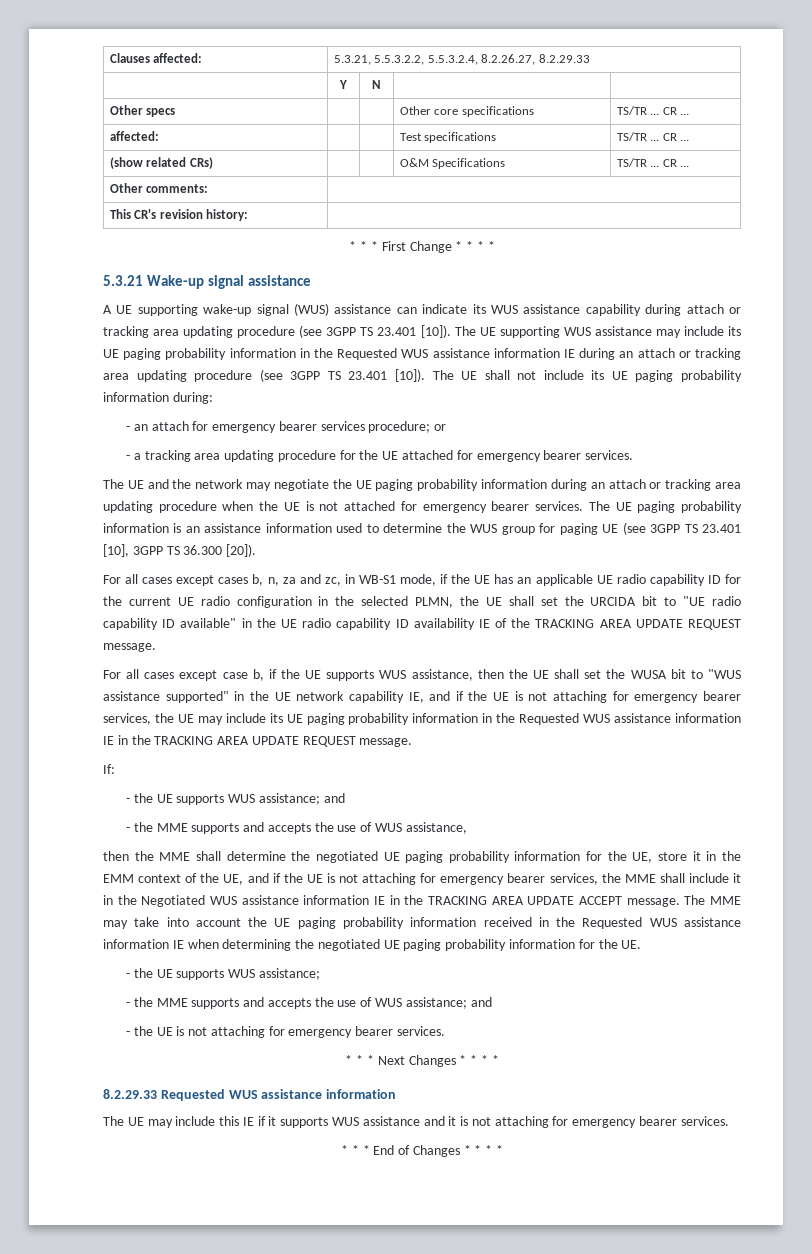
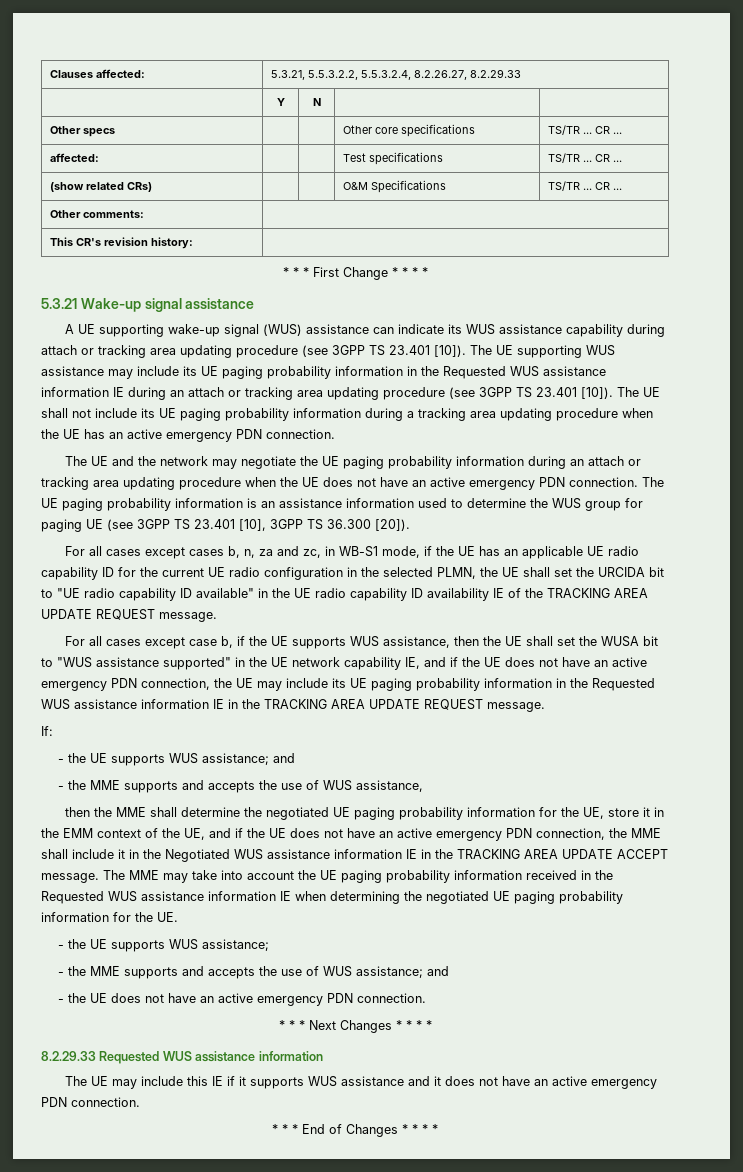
- The UE shall not include its UE paging probability information during:
- - an attach for emergency bearer services procedure; or
- - a tracking area updating procedure for the UE attached for emergency bearer services.
+ The UE shall not include its UE paging probability information during a tracking area updating procedure when the UE has an active emergency PDN connection.
- The UE and the network may negotiate the UE paging probability information during an attach or tracking area updating procedure when the UE is not attached for emergency bearer services.
+ The UE and the network may negotiate the UE paging probability information during an attach or tracking area updating procedure when the UE does not have an active emergency PDN connection.
- For all cases except case b, if the UE supports WUS assistance, then the UE shall set the WUSA bit to "WUS assistance supported" in the UE network capability IE, and if the UE is not attaching for emergency bearer services, the UE may include its UE paging probability information in the Requested WUS assistance information IE in the TRACKING AREA UPDATE REQUEST message.
+ For all cases except case b, if the UE supports WUS assistance, then the UE shall set the WUSA bit to "WUS assistance supported" in the UE network capability IE, and if the UE does not have an active emergency PDN connection, the UE may include its UE paging probability information in the Requested WUS assistance information IE in the TRACKING AREA UPDATE REQUEST message.
- then the MME shall determine the negotiated UE paging probability information for the UE, store it in the EMM context of the UE, and if the UE is not attaching for emergency bearer services, the MME shall include it in the Negotiated WUS assistance information IE in the TRACKING AREA UPDATE ACCEPT message.
+ then the MME shall determine the negotiated UE paging probability information for the UE, store it in the EMM context of the UE, and if the UE does not have an active emergency PDN connection, the MME shall include it in the Negotiated WUS assistance information IE in the TRACKING AREA UPDATE ACCEPT message.
- - the UE is not attaching for emergency bearer services.
+ - the UE does not have an active emergency PDN connection.
- The UE may include this IE if it supports WUS assistance and it is not attaching for emergency bearer services.
+ The UE may include this IE if it supports WUS assistance and it does not have an active emergency PDN connection.

